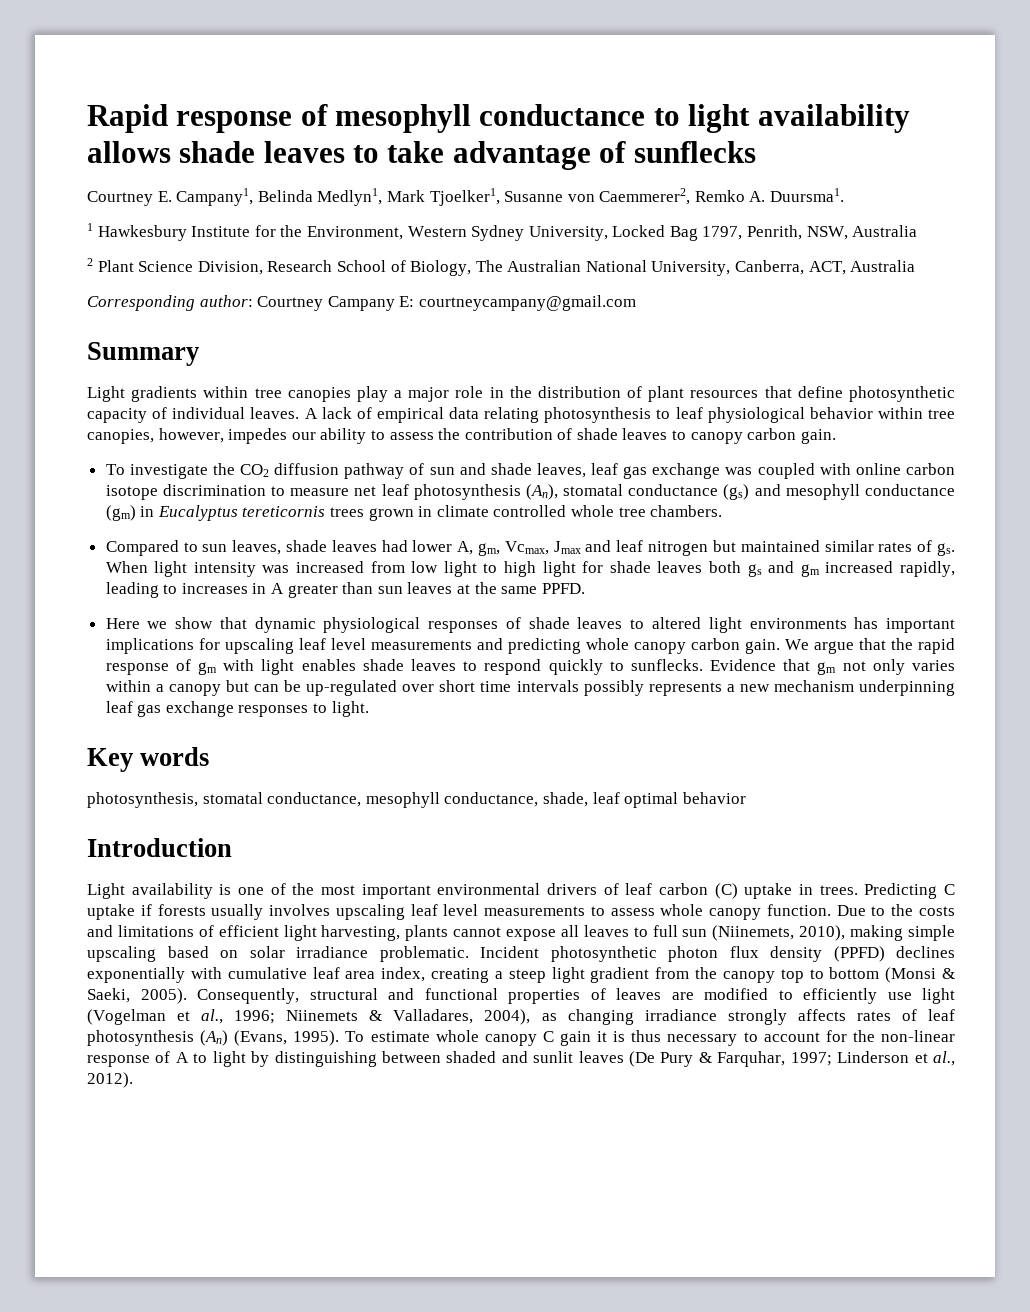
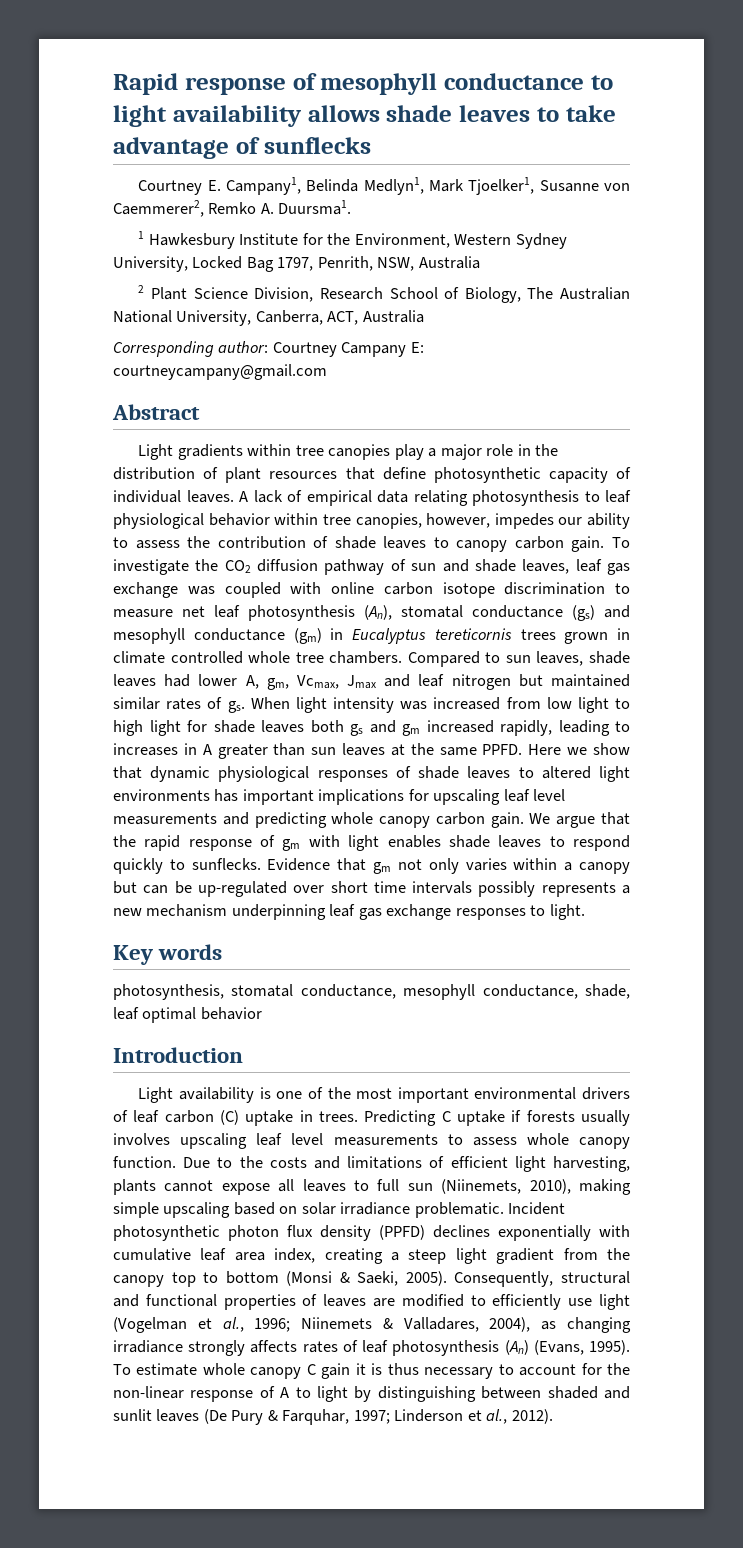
- Summary
+ Abstract
- A lack of empirical data relating photosynthesis to leaf physiological behavior within tree canopies, however, impedes our ability to assess the contribution of shade leaves to canopy carbon gain.
- To investigate the CO2 diffusion pathway of sun and shade leaves, leaf gas exchange was coupled with online carbon isotope discrimination to measure net leaf photosynthesis (An), stomatal conductance (gs) and mesophyll conductance (gm) in Eucalyptus tereticornis trees grown in climate controlled whole tree chambers.
- Compared to sun leaves, shade leaves had lower A, gm, Vcmax, Jmax and leaf nitrogen but maintained similar rates of gs.
+ A lack of empirical data relating photosynthesis to leaf physiological behavior within tree canopies, however, impedes our ability to assess the contribution of shade leaves to canopy carbon gain. To investigate the CO2 diffusion pathway of sun and shade leaves, leaf gas exchange was coupled with online carbon isotope discrimination to measure net leaf photosynthesis (An), stomatal conductance (gs) and mesophyll conductance (gm) in Eucalyptus tereticornis trees grown in climate controlled whole tree chambers. Compared to sun leaves, shade leaves had lower A, gm, Vcmax, Jmax and leaf nitrogen but maintained similar rates of gs.
- When light intensity was increased from low light to high light for shade leaves both gs and gm increased rapidly, leading to increases in A greater than sun leaves at the same PPFD.
- Here we show that dynamic physiological responses of shade leaves to altered light environments has important implications for upscaling leaf level measurements and predicting whole canopy carbon gain.
+ When light intensity was increased from low light to high light for shade leaves both gs and gm increased rapidly, leading to increases in A greater than sun leaves at the same PPFD. Here we show that dynamic physiological responses of shade leaves to altered light environments has important implications for upscaling leaf level measurements and predicting whole canopy carbon gain.

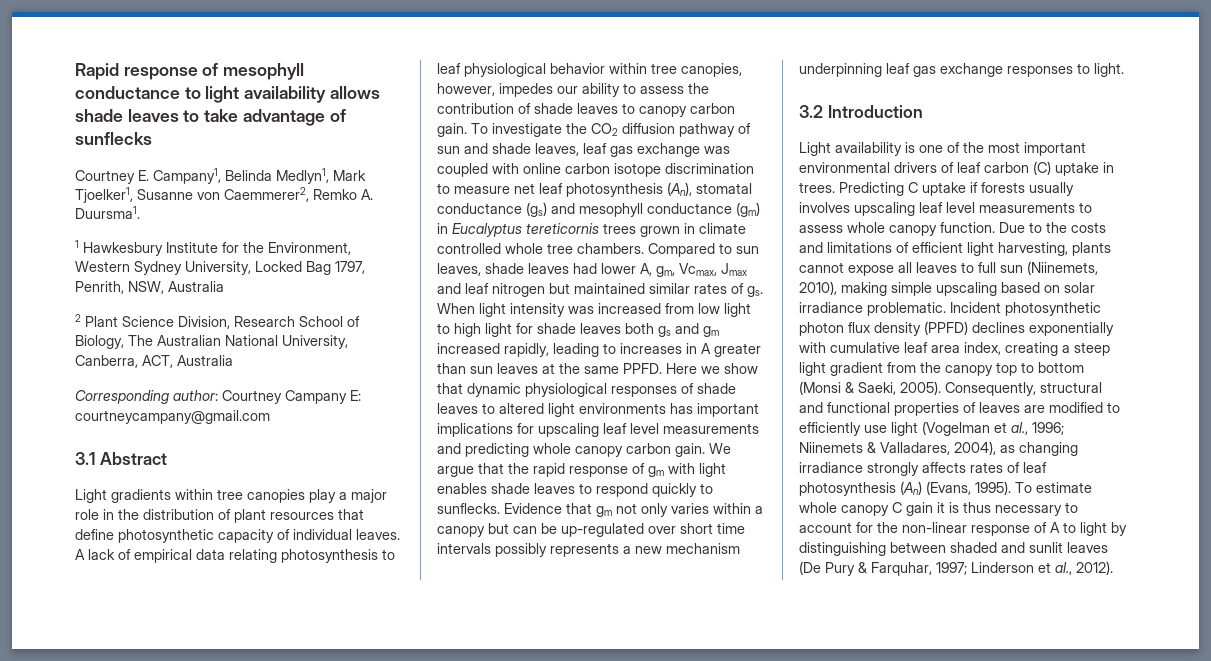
- Abstract
+ 3.1 Abstract
- Key words
- photosynthesis, stomatal conductance, mesophyll conductance, shade, leaf optimal behavior
- Introduction
+ 3.2 Introduction

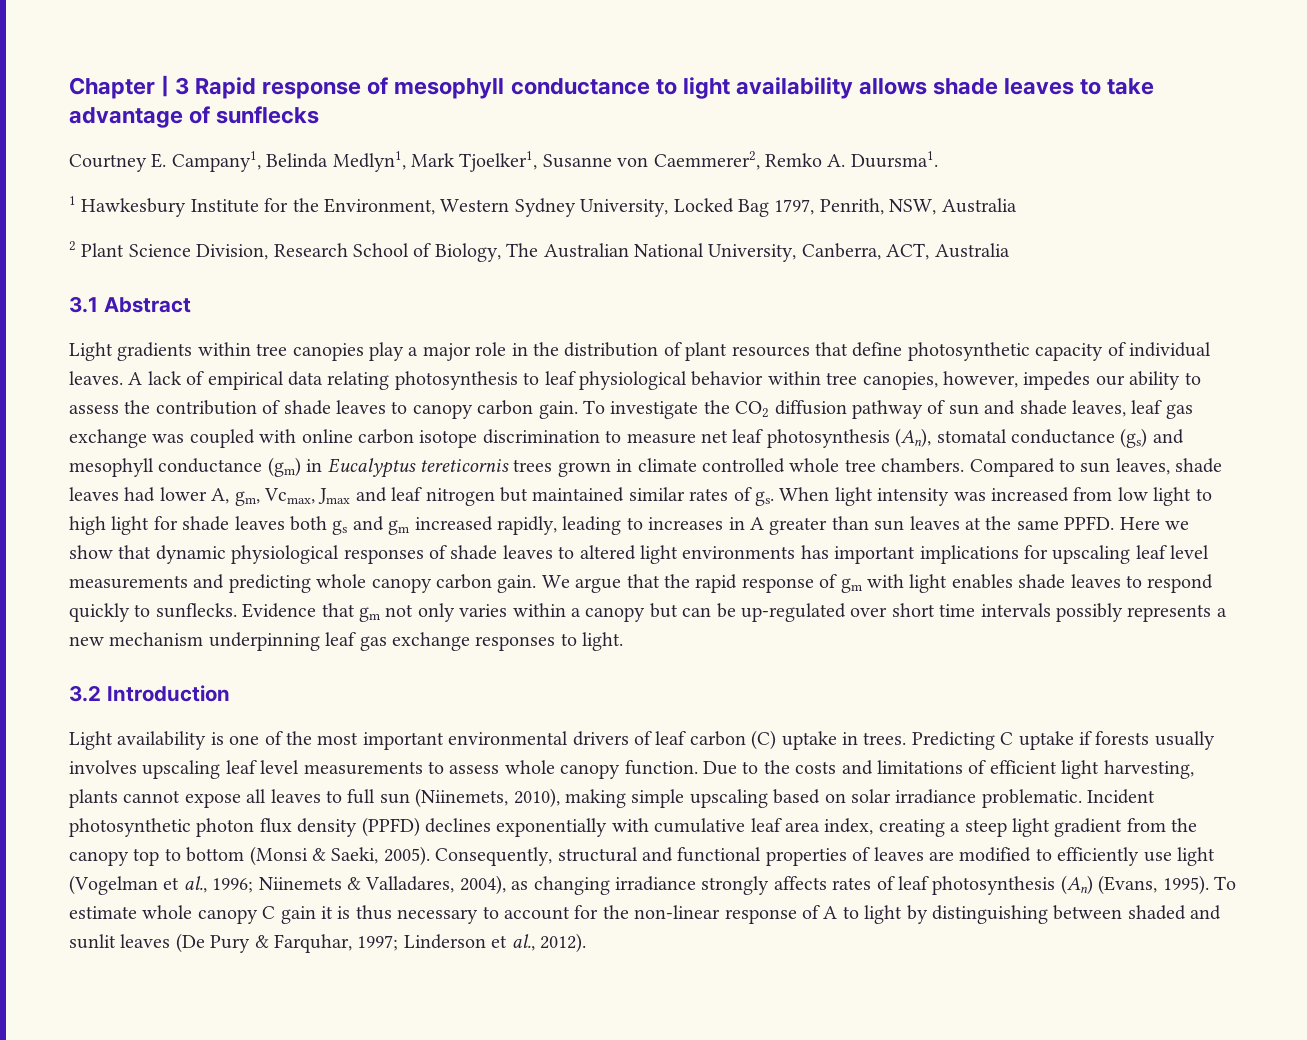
- Rapid response of mesophyll conductance to light availability allows shade leaves to take advantage of sunflecks
+ Chapter | 3 Rapid response of mesophyll conductance to light availability allows shade leaves to take advantage of sunflecks
- Corresponding author: Courtney Campany E: courtneycampany@gmail.com

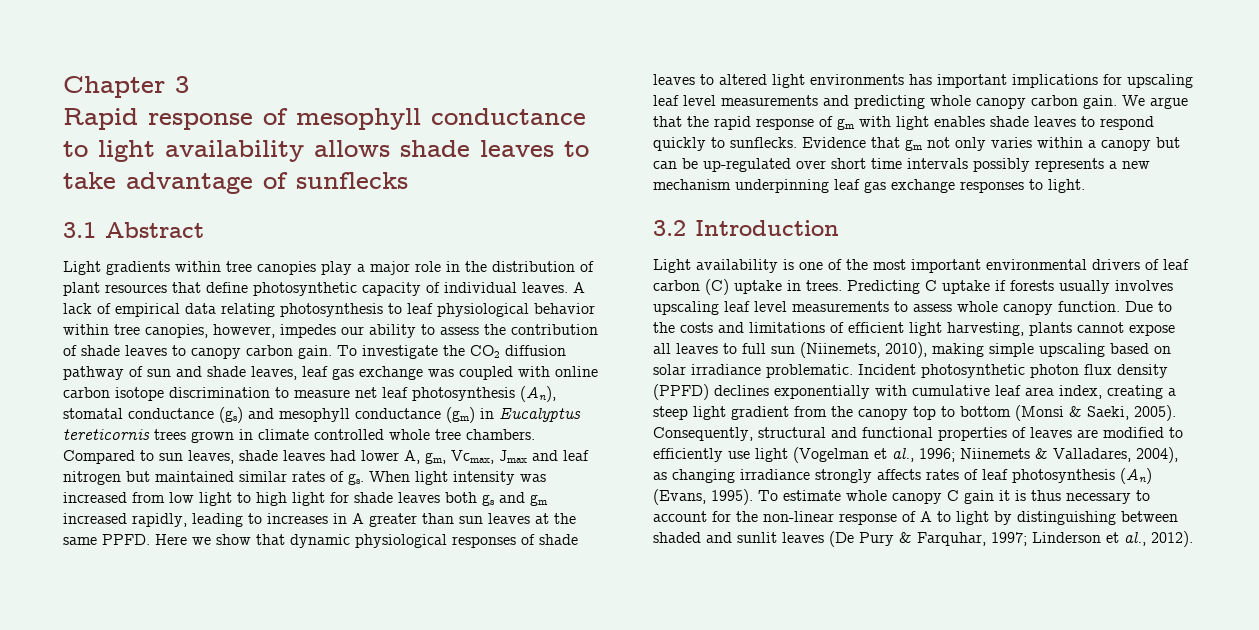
- Chapter | 3 Rapid response of mesophyll conductance to light availability allows shade leaves to take advantage of sunflecks
+ Chapter 3
+ Rapid response of mesophyll conductance to light availability allows shade leaves to take advantage of sunflecks
- Courtney E. Campany1, Belinda Medlyn1, Mark Tjoelker1, Susanne von Caemmerer2, Remko A. Duursma1.
- 1 Hawkesbury Institute for the Environment, Western Sydney University, Locked Bag 1797, Penrith, NSW, Australia
- 2 Plant Science Division, Research School of Biology, The Australian National University, Canberra, ACT, Australia

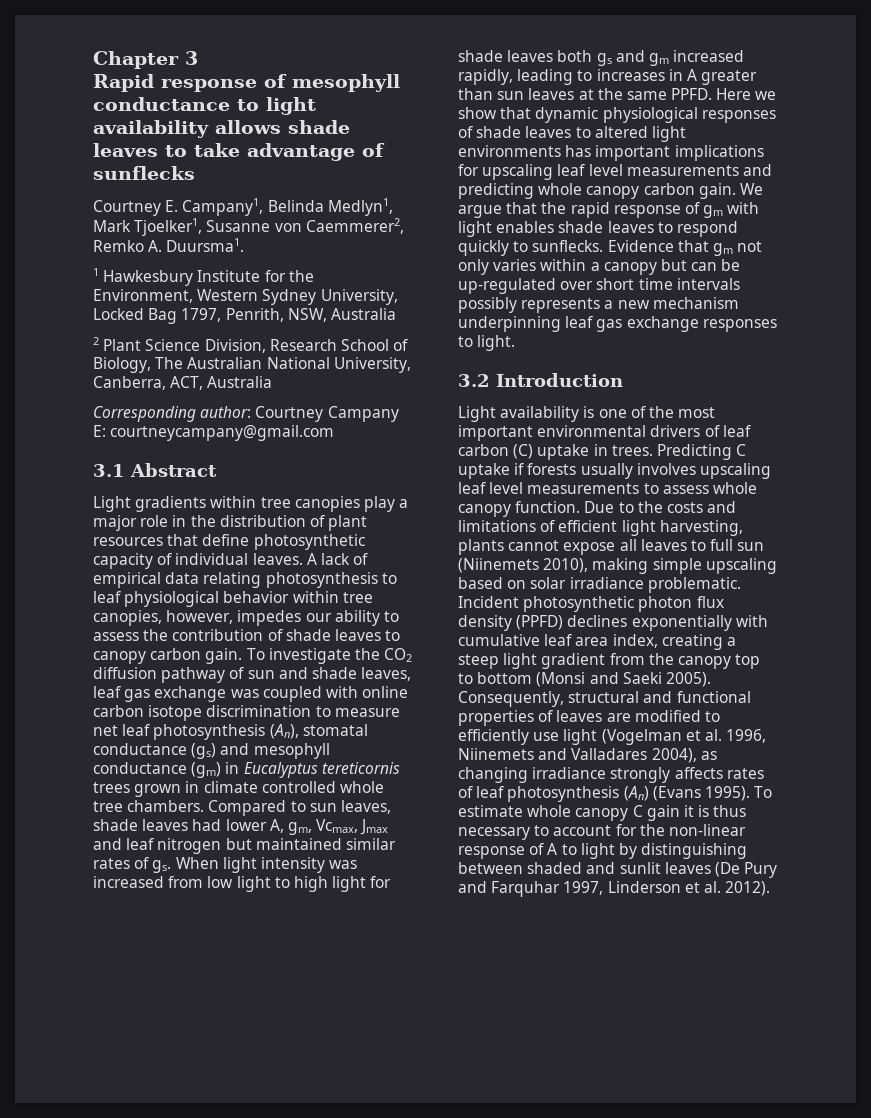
+ Courtney E. Campany1, Belinda Medlyn1, Mark Tjoelker1, Susanne von Caemmerer2, Remko A. Duursma1.
+ 1 Hawkesbury Institute for the Environment, Western Sydney University, Locked Bag 1797, Penrith, NSW, Australia
+ 2 Plant Science Division, Research School of Biology, The Australian National University, Canberra, ACT, Australia
+ Corresponding author: Courtney Campany E: courtneycampany@gmail.com
- Due to the costs and limitations of efficient light harvesting, plants cannot expose all leaves to full sun (Niinemets, 2010), making simple upscaling based on solar irradiance problematic.
+ Due to the costs and limitations of efficient light harvesting, plants cannot expose all leaves to full sun (Niinemets 2010), making simple upscaling based on solar irradiance problematic.
- Incident photosynthetic photon flux density (PPFD) declines exponentially with cumulative leaf area index, creating a steep light gradient from the canopy top to bottom (Monsi & Saeki, 2005).
+ Incident photosynthetic photon flux density (PPFD) declines exponentially with cumulative leaf area index, creating a steep light gradient from the canopy top to bottom (Monsi and Saeki 2005).
- Consequently, structural and functional properties of leaves are modified to efficiently use light (Vogelman et al., 1996; Niinemets & Valladares, 2004), as changing irradiance strongly affects rates of leaf photosynthesis (An) (Evans, 1995).
+ Consequently, structural and functional properties of leaves are modified to efficiently use light (Vogelman et al. 1996, Niinemets and Valladares 2004), as changing irradiance strongly affects rates of leaf photosynthesis (An) (Evans 1995).
- To estimate whole canopy C gain it is thus necessary to account for the non-linear response of A to light by distinguishing between shaded and sunlit leaves (De Pury & Farquhar, 1997; Linderson et al., 2012).
+ To estimate whole canopy C gain it is thus necessary to account for the non-linear response of A to light by distinguishing between shaded and sunlit leaves (De Pury and Farquhar 1997, Linderson et al. 2012).

